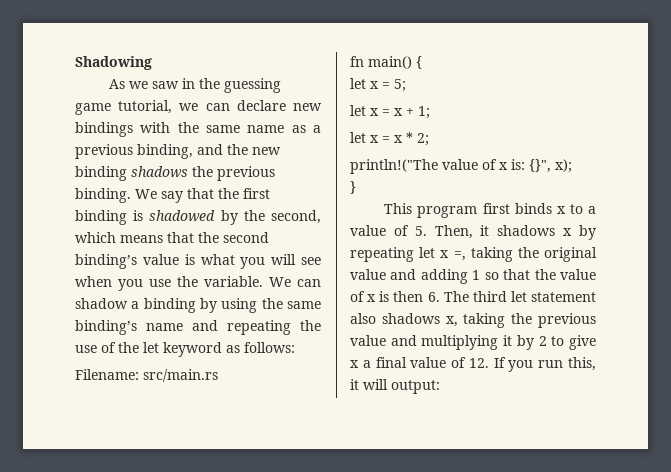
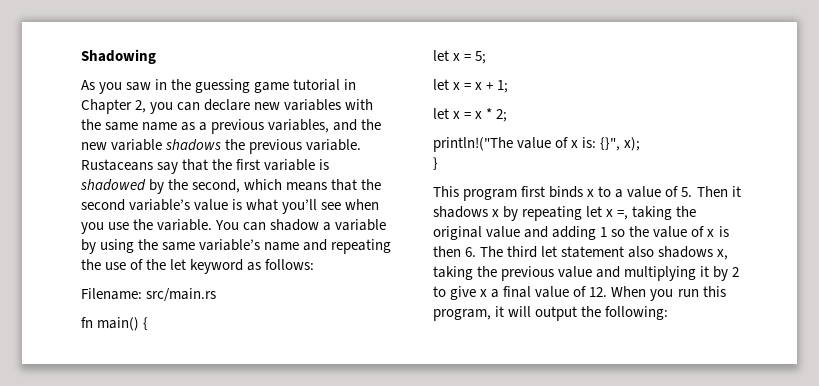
- As we saw in the guessing game tutorial, we can declare new bindings with the same name as a previous binding, and the new binding shadows the previous binding. We say that the first binding is shadowed by the second, which means that the second binding’s value is what you will see when you use the variable.
+ As you saw in the guessing game tutorial in Chapter 2, you can declare new variables with the same name as a previous variables, and the new variable shadows the previous variable. Rustaceans say that the first variable is shadowed by the second, which means that the second variable’s value is what you’ll see when you use the variable.
- We can shadow a binding by using the same binding’s name and repeating the use of the let keyword as follows:
+ You can shadow a variable by using the same variable’s name and repeating the use of the let keyword as follows:
- This program first binds x to a value of 5. Then, it shadows x by repeating let x =, taking the original value and adding 1 so that the value of x is then 6. The third let statement also shadows x, taking the previous value and multiplying it by 2 to give x a final value of 12. If you run this, it will output:
+ This program first binds x to a value of 5. Then it shadows x by repeating let x =, taking the original value and adding 1 so the value of x is then 6. The third let statement also shadows x, taking the previous value and multiplying it by 2 to give x a final value of 12. When you run this program, it will output the following:

